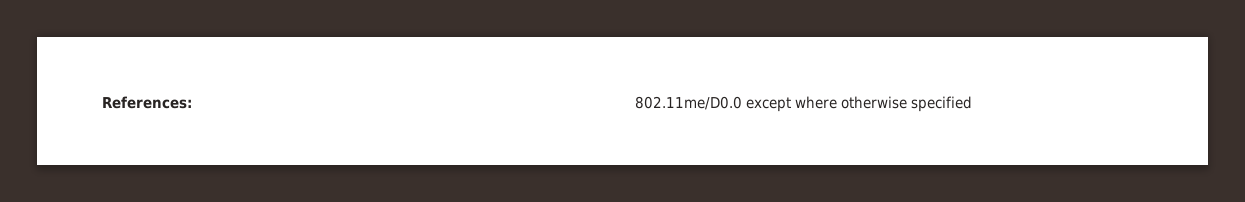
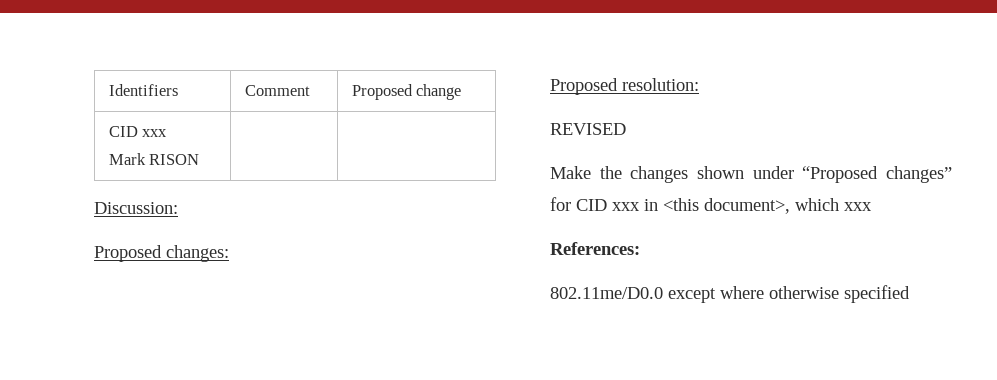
+ Identifiers | Comment | Proposed change
+ CID xxx
+ Mark RISON | |
+ Discussion:
+ Proposed changes:
+ Proposed resolution:
+ REVISED
+ Make the changes shown under “Proposed changes” for CID xxx in <this document>, which xxx

